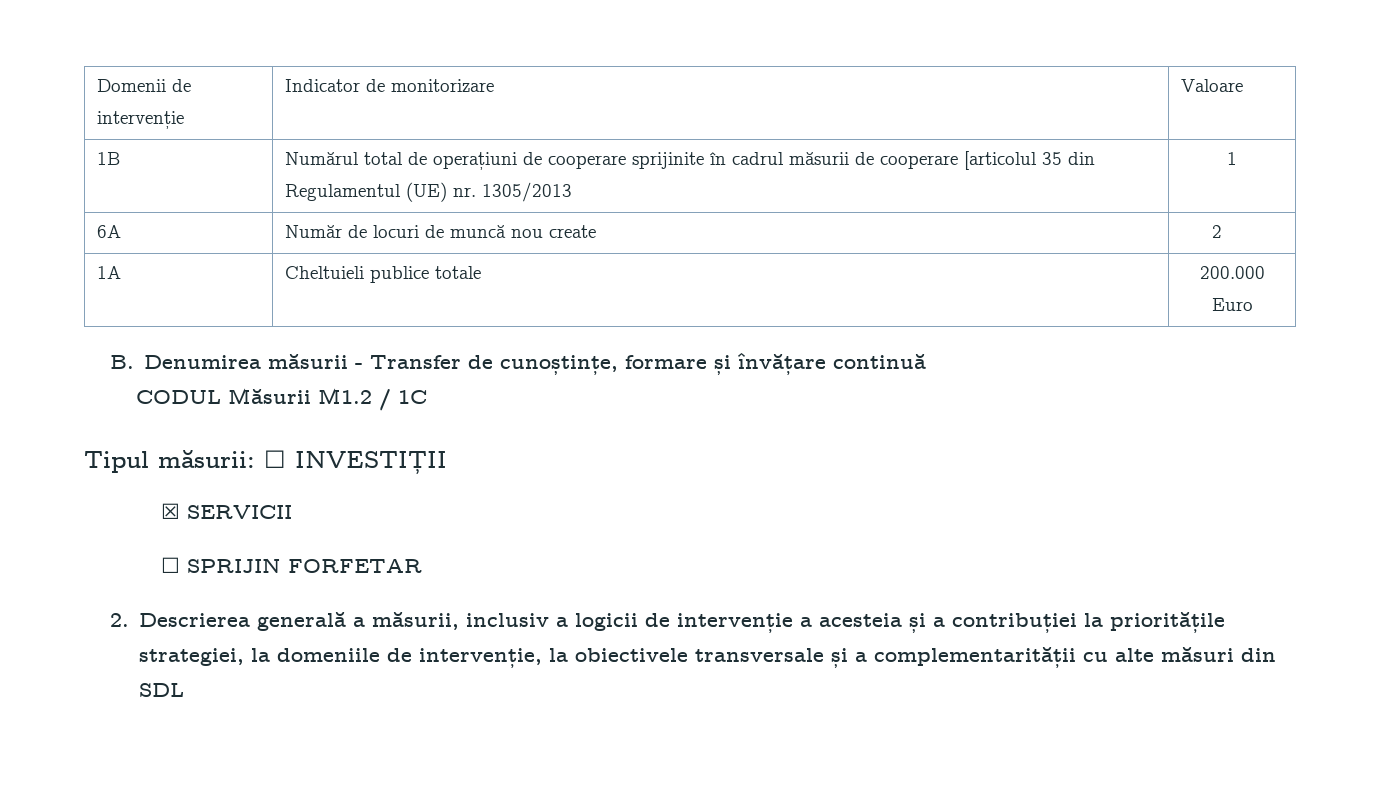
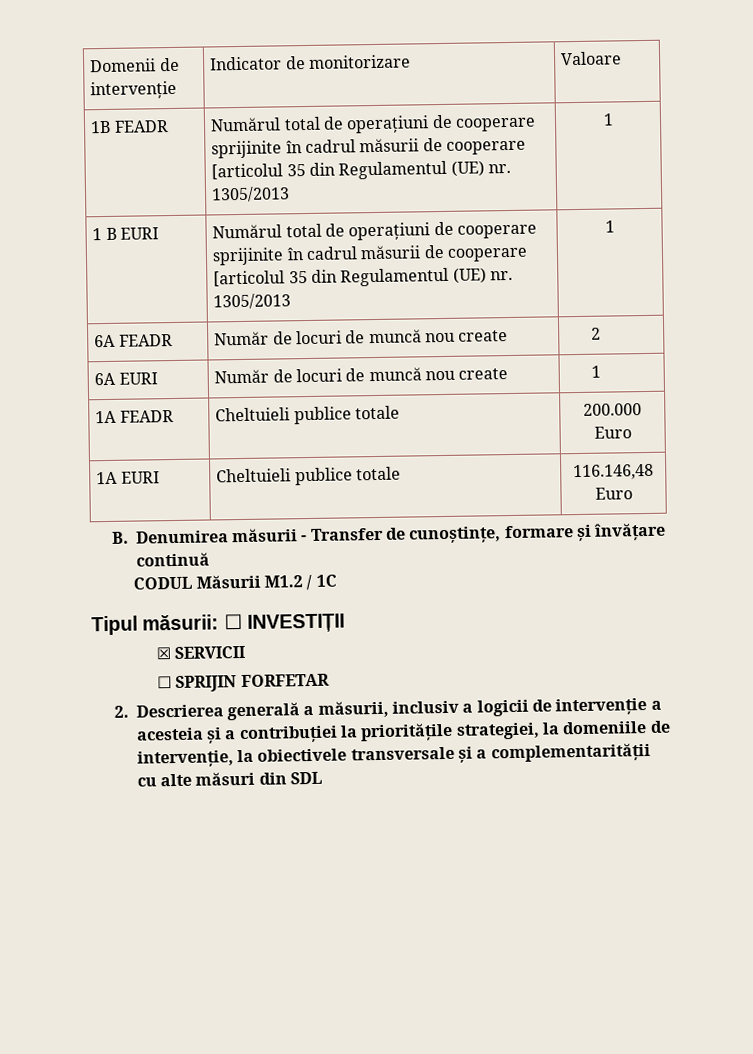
- 1B | Numărul total de operațiuni de cooperare sprijinite în cadrul măsurii de cooperare [articolul 35 din Regulamentul (UE) nr. 1305/2013 | 1
+ 1B FEADR | Numărul total de operațiuni de cooperare sprijinite în cadrul măsurii de cooperare [articolul 35 din Regulamentul (UE) nr. 1305/2013 | 1
+ 1 B EURI | Numărul total de operațiuni de cooperare sprijinite în cadrul măsurii de cooperare [articolul 35 din Regulamentul (UE) nr. 1305/2013 | 1
- 6A | Număr de locuri de muncă nou create | 2
+ 6A FEADR | Număr de locuri de muncă nou create | 2
- 1A | Cheltuieli publice totale | 200.000 Euro
+ 6A EURI | Număr de locuri de muncă nou create | 1
+ 1A FEADR | Cheltuieli publice totale | 200.000 Euro
+ 1A EURI | Cheltuieli publice totale | 116.146,48 Euro

